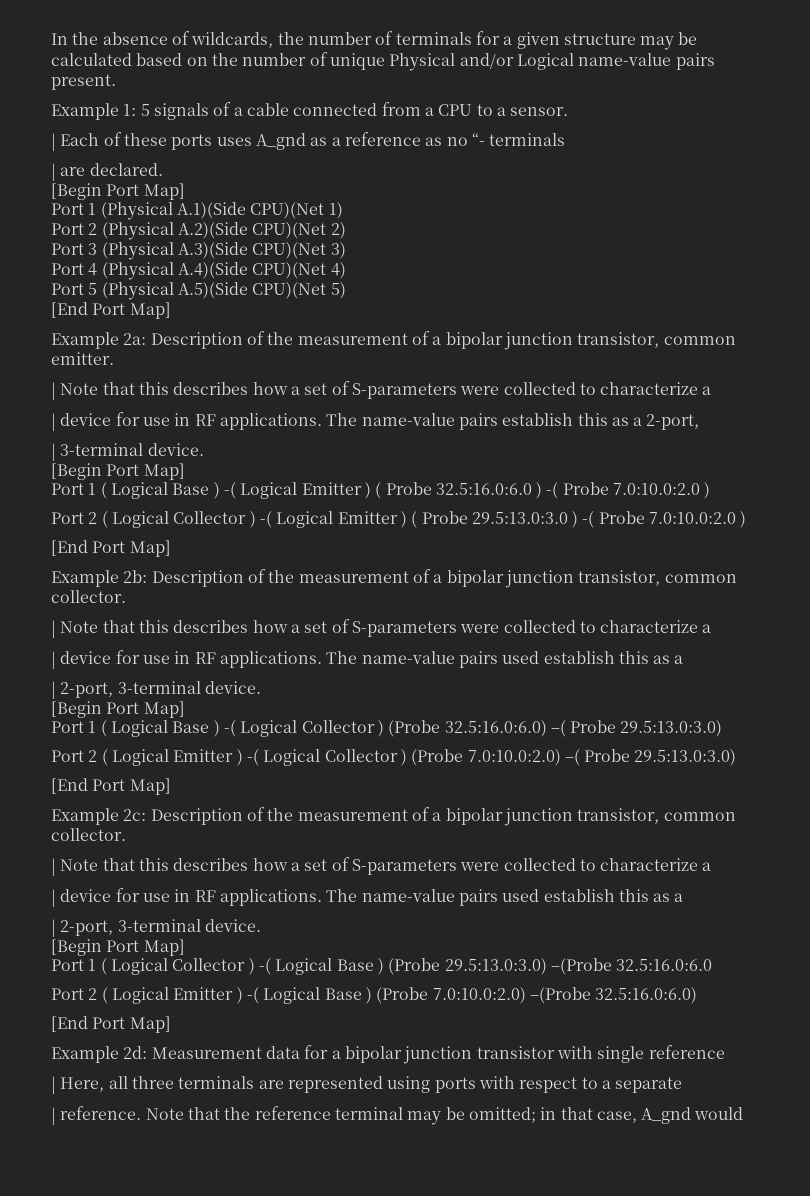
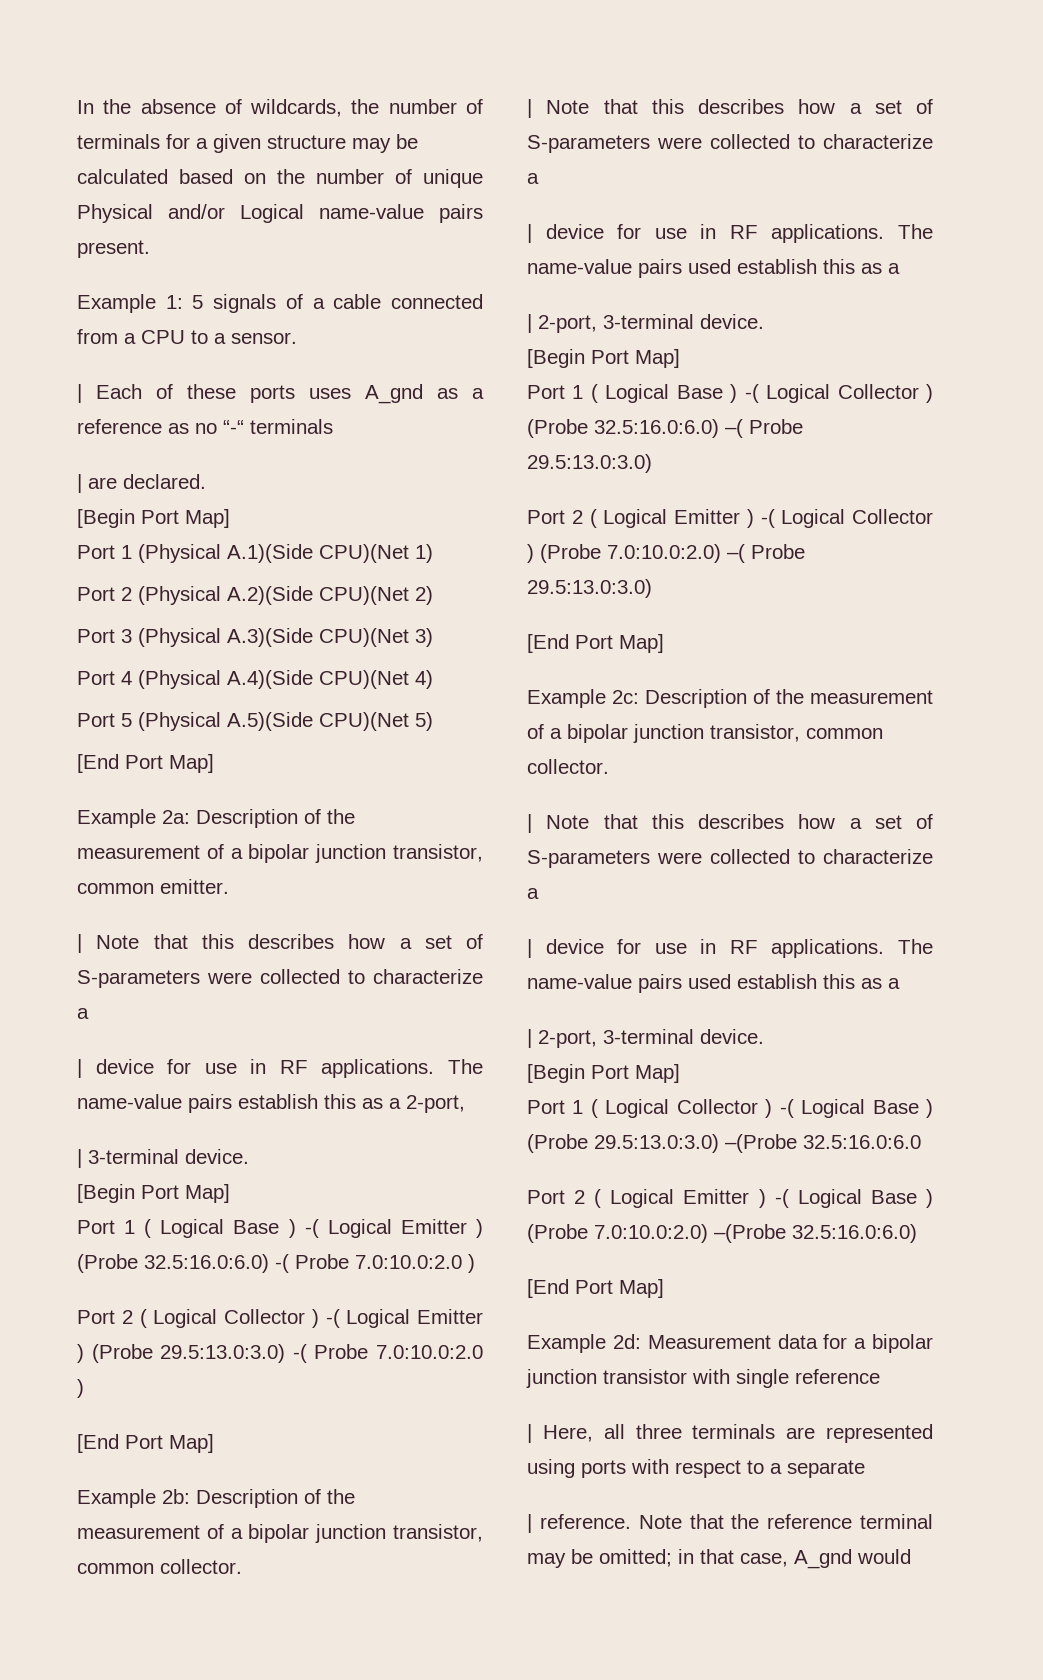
- | Each of these ports uses A_gnd as a reference as no “- terminals
+ | Each of these ports uses A_gnd as a reference as no “-“ terminals
- Port 1 ( Logical Base ) -( Logical Emitter ) ( Probe 32.5:16.0:6.0 ) -( Probe 7.0:10.0:2.0 )
+ Port 1 ( Logical Base ) -( Logical Emitter ) (Probe 32.5:16.0:6.0) -( Probe 7.0:10.0:2.0 )
- Port 2 ( Logical Collector ) -( Logical Emitter ) ( Probe 29.5:13.0:3.0 ) -( Probe 7.0:10.0:2.0 )
+ Port 2 ( Logical Collector ) -( Logical Emitter ) (Probe 29.5:13.0:3.0) -( Probe 7.0:10.0:2.0 )

